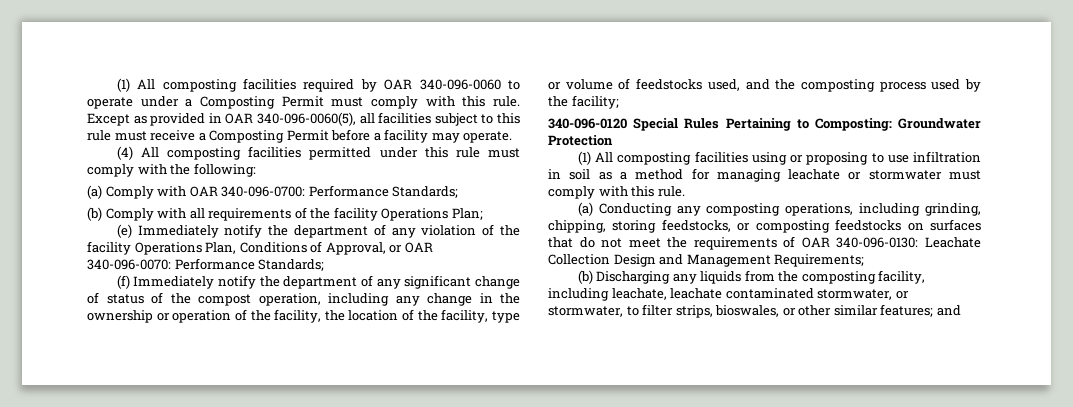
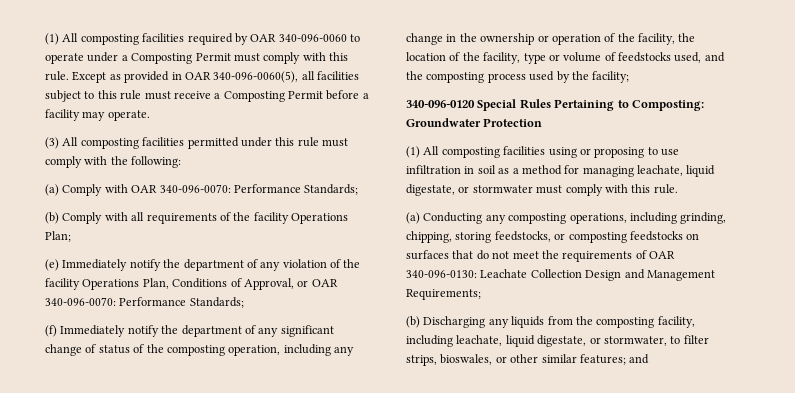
- (4) All composting facilities permitted under this rule must comply with the following:
+ (3) All composting facilities permitted under this rule must comply with the following:
- (a) Comply with OAR 340-096-0700: Performance Standards;
+ (a) Comply with OAR 340-096-0070: Performance Standards;
- (f) Immediately notify the department of any significant change of status of the compost operation, including any change in the ownership or operation of the facility, the location of the facility, type or volume of feedstocks used, and the composting process used by the facility;
+ (f) Immediately notify the department of any significant change of status of the composting operation, including any change in the ownership or operation of the facility, the location of the facility, type or volume of feedstocks used, and the composting process used by the facility;
- (1) All composting facilities using or proposing to use infiltration in soil as a method for managing leachate or stormwater must comply with this rule.
+ (1) All composting facilities using or proposing to use infiltration in soil as a method for managing leachate, liquid digestate, or stormwater must comply with this rule.
- (b) Discharging any liquids from the composting facility, including leachate, leachate contaminated stormwater, or stormwater, to filter strips, bioswales, or other similar features; and
+ (b) Discharging any liquids from the composting facility, including leachate, liquid digestate, or stormwater, to filter strips, bioswales, or other similar features; and

